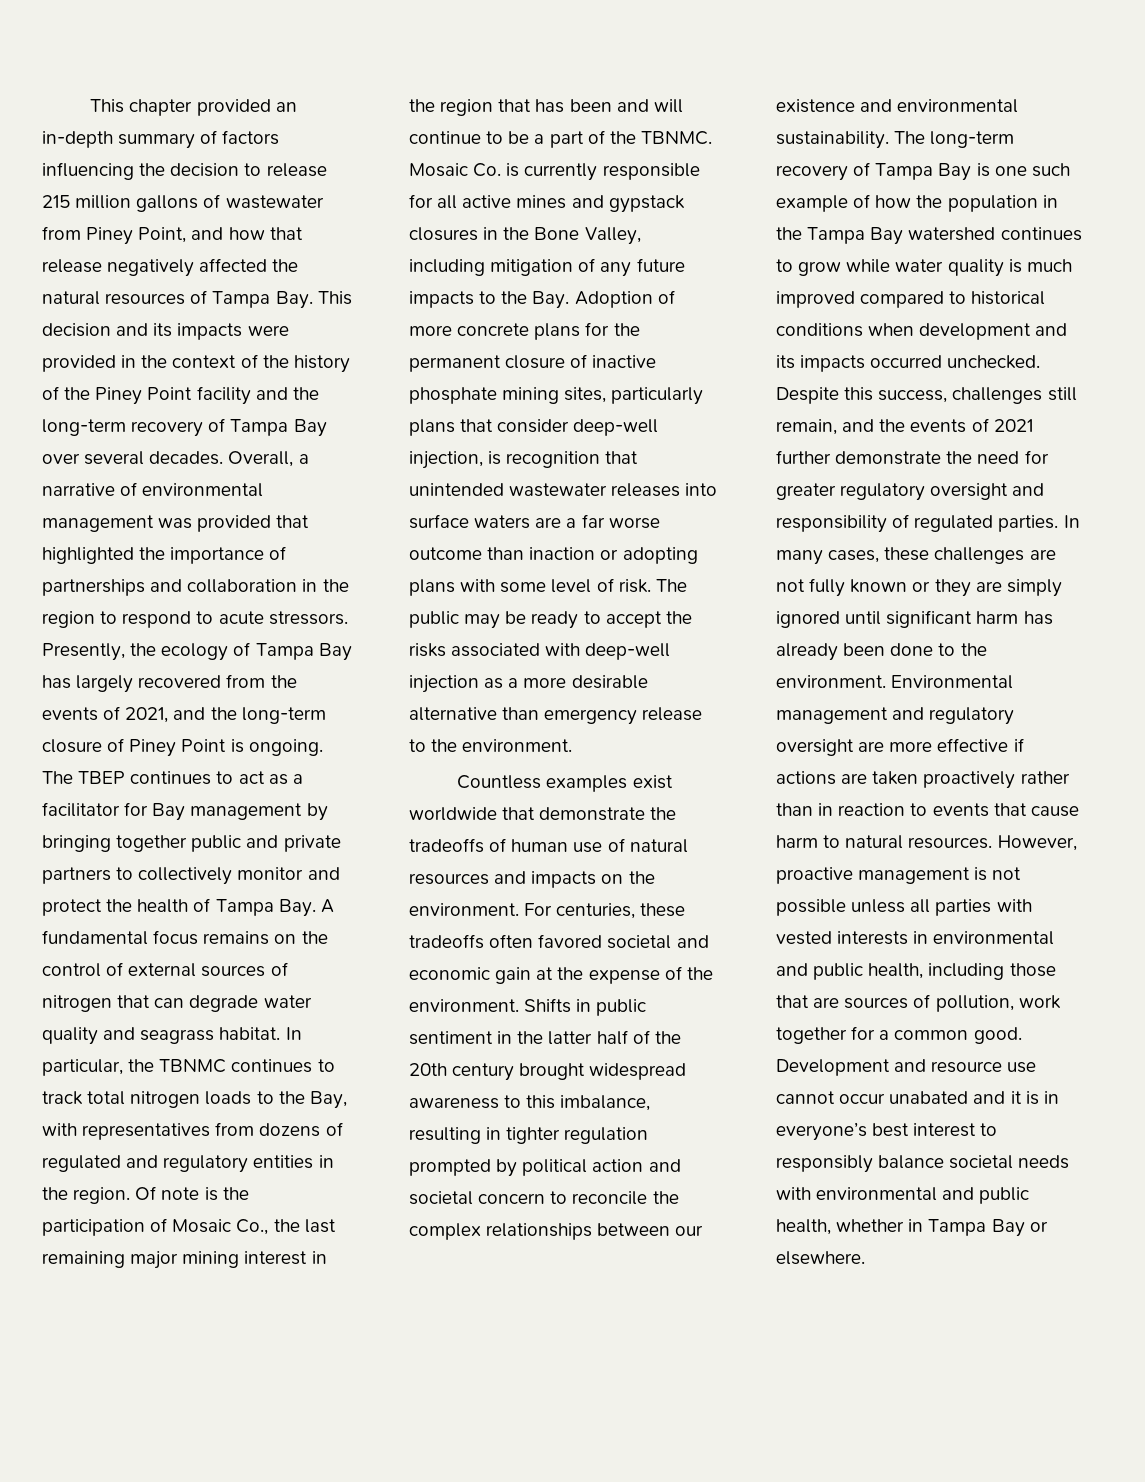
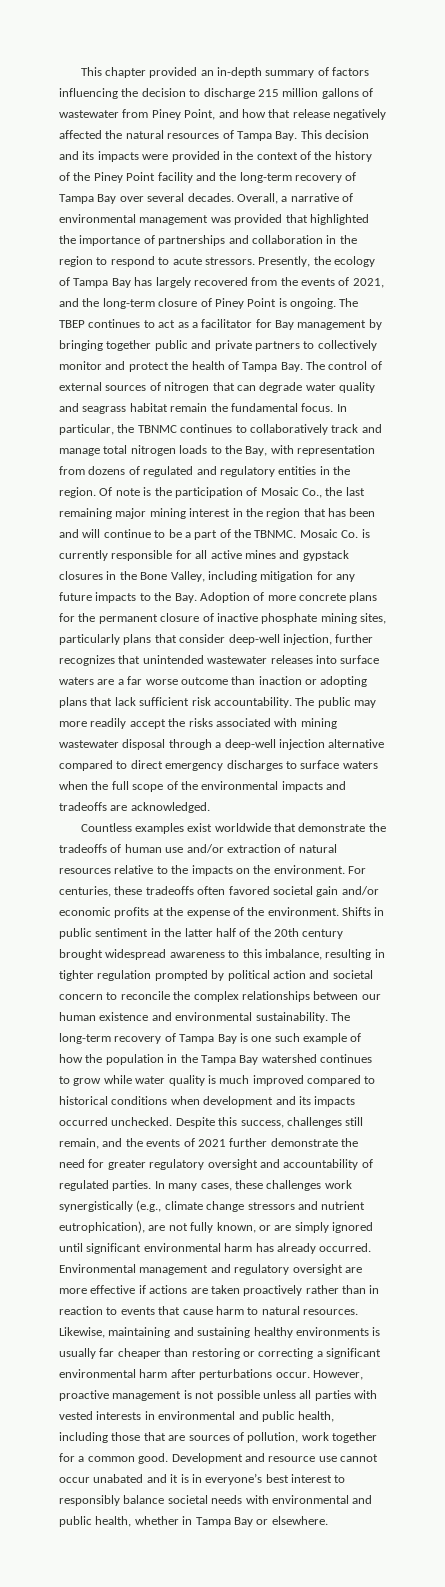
- This chapter provided an in-depth summary of factors influencing the decision to release 215 million gallons of wastewater from Piney Point, and how that release negatively affected the natural resources of Tampa Bay. This decision and its impacts were provided in the context of the history of the Piney Point facility and the long-term recovery of Tampa Bay over several decades.
+ This chapter provided an in-depth summary of factors influencing the decision to discharge 215 million gallons of wastewater from Piney Point, and how that release negatively affected the natural resources of Tampa Bay. This decision and its impacts were provided in the context of the history of the Piney Point facility and the long-term recovery of Tampa Bay over several decades.
- The TBEP continues to act as a facilitator for Bay management by bringing together public and private partners to collectively monitor and protect the health of Tampa Bay. A fundamental focus remains on the control of external sources of nitrogen that can degrade water quality and seagrass habitat.
+ The TBEP continues to act as a facilitator for Bay management by bringing together public and private partners to collectively monitor and protect the health of Tampa Bay. The control of external sources of nitrogen that can degrade water quality and seagrass habitat remain the fundamental focus.
- In particular, the TBNMC continues to track total nitrogen loads to the Bay, with representatives from dozens of regulated and regulatory entities in the region.
+ In particular, the TBNMC continues to collaboratively track and manage total nitrogen loads to the Bay, with representation from dozens of regulated and regulatory entities in the region.
- Mosaic Co. is currently responsible for all active mines and gypstack closures in the Bone Valley, including mitigation of any future impacts to the Bay. Adoption of more concrete plans for the permanent closure of inactive phosphate mining sites, particularly plans that consider deep-well injection, is recognition that unintended wastewater releases into surface waters are a far worse outcome than inaction or adopting plans with some level of risk. The public may be ready to accept the risks associated with deep-well injection as a more desirable alternative than emergency release to the environment.
+ Mosaic Co. is currently responsible for all active mines and gypstack closures in the Bone Valley, including mitigation for any future impacts to the Bay. Adoption of more concrete plans for the permanent closure of inactive phosphate mining sites, particularly plans that consider deep-well injection, further recognizes that unintended wastewater releases into surface waters are a far worse outcome than inaction or adopting plans that lack sufficient risk accountability. The public may more readily accept the risks associated with mining wastewater disposal through a deep-well injection alternative compared to direct emergency discharges to surface waters when the full scope of the environmental impacts and tradeoffs are acknowledged.
- Countless examples exist worldwide that demonstrate the tradeoffs of human use of natural resources and impacts on the environment.
+ Countless examples exist worldwide that demonstrate the tradeoffs of human use and/or extraction of natural resources relative to the impacts on the environment.
- For centuries, these tradeoffs often favored societal and economic gain at the expense of the environment.
+ For centuries, these tradeoffs often favored societal gain and/or economic profits at the expense of the environment.
- Shifts in public sentiment in the latter half of the 20th century brought widespread awareness to this imbalance, resulting in tighter regulation prompted by political action and societal concern to reconcile the complex relationships between our existence and environmental sustainability.
+ Shifts in public sentiment in the latter half of the 20th century brought widespread awareness to this imbalance, resulting in tighter regulation prompted by political action and societal concern to reconcile the complex relationships between our human existence and environmental sustainability.
- Despite this success, challenges still remain, and the events of 2021 further demonstrate the need for greater regulatory oversight and responsibility of regulated parties.
+ Despite this success, challenges still remain, and the events of 2021 further demonstrate the need for greater regulatory oversight and accountability of regulated parties.
- In many cases, these challenges are not fully known or they are simply ignored until significant harm has already been done to the environment.
+ In many cases, these challenges work synergistically (e.g., climate change stressors and nutrient eutrophication), are not fully known, or are simply ignored until significant environmental harm has already occurred.
+ Likewise, maintaining and sustaining healthy environments is usually far cheaper than restoring or correcting a significant environmental harm after perturbations occur.

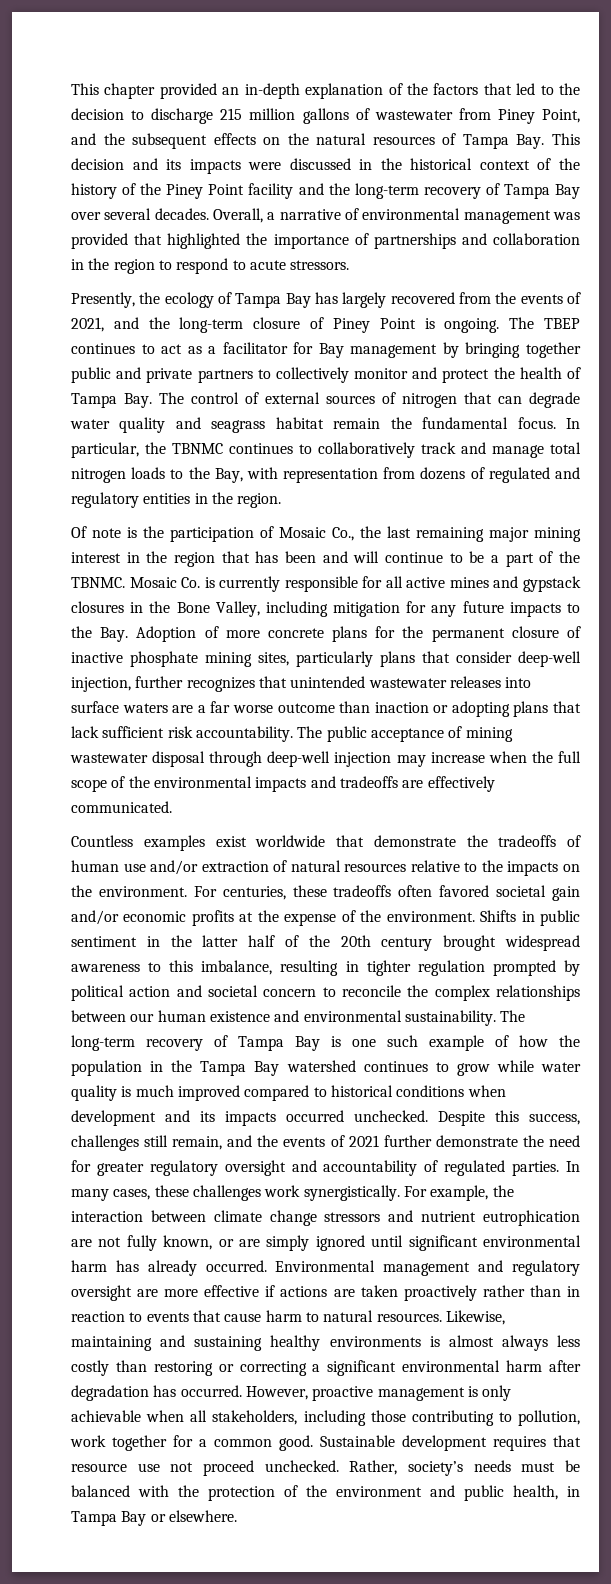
- This chapter provided an in-depth summary of factors influencing the decision to discharge 215 million gallons of wastewater from Piney Point, and how that release negatively affected the natural resources of Tampa Bay. This decision and its impacts were provided in the context of the history of the Piney Point facility and the long-term recovery of Tampa Bay over several decades.
+ This chapter provided an in-depth explanation of the factors that led to the decision to discharge 215 million gallons of wastewater from Piney Point, and the subsequent effects on the natural resources of Tampa Bay. This decision and its impacts were discussed in the historical context of the history of the Piney Point facility and the long-term recovery of Tampa Bay over several decades.
- Overall, a narrative of environmental management was provided that highlighted the importance of partnerships and collaboration in the region to respond to acute stressors. Presently, the ecology of Tampa Bay has largely recovered from the events of 2021, and the long-term closure of Piney Point is ongoing.
+ Overall, a narrative of environmental management was provided that highlighted the importance of partnerships and collaboration in the region to respond to acute stressors.
+ Presently, the ecology of Tampa Bay has largely recovered from the events of 2021, and the long-term closure of Piney Point is ongoing.
- In particular, the TBNMC continues to collaboratively track and manage total nitrogen loads to the Bay, with representation from dozens of regulated and regulatory entities in the region. Of note is the participation of Mosaic Co., the last remaining major mining interest in the region that has been and will continue to be a part of the TBNMC.
+ In particular, the TBNMC continues to collaboratively track and manage total nitrogen loads to the Bay, with representation from dozens of regulated and regulatory entities in the region.
+ Of note is the participation of Mosaic Co., the last remaining major mining interest in the region that has been and will continue to be a part of the TBNMC.
- The public may more readily accept the risks associated with mining wastewater disposal through a deep-well injection alternative compared to direct emergency discharges to surface waters when the full scope of the environmental impacts and tradeoffs are acknowledged.
+ The public acceptance of mining wastewater disposal through deep-well injection may increase when the full scope of the environmental impacts and tradeoffs are effectively communicated.
- In many cases, these challenges work synergistically (e.g., climate change stressors and nutrient eutrophication), are not fully known, or are simply ignored until significant environmental harm has already occurred.
+ In many cases, these challenges work synergistically. For example, the interaction between climate change stressors and nutrient eutrophication are not fully known, or are simply ignored until significant environmental harm has already occurred.
- Likewise, maintaining and sustaining healthy environments is usually far cheaper than restoring or correcting a significant environmental harm after perturbations occur.
+ Likewise, maintaining and sustaining healthy environments is almost always less costly than restoring or correcting a significant environmental harm after degradation has occurred.
- However, proactive management is not possible unless all parties with vested interests in environmental and public health, including those that are sources of pollution, work together for a common good.
+ However, proactive management is only achievable when all stakeholders, including those contributing to pollution, work together for a common good.
- Development and resource use cannot occur unabated and it is in everyone’s best interest to responsibly balance societal needs with environmental and public health, whether in Tampa Bay or elsewhere.
+ Sustainable development requires that resource use not proceed unchecked. Rather, society’s needs must be balanced with the protection of the environment and public health, in Tampa Bay or elsewhere.

